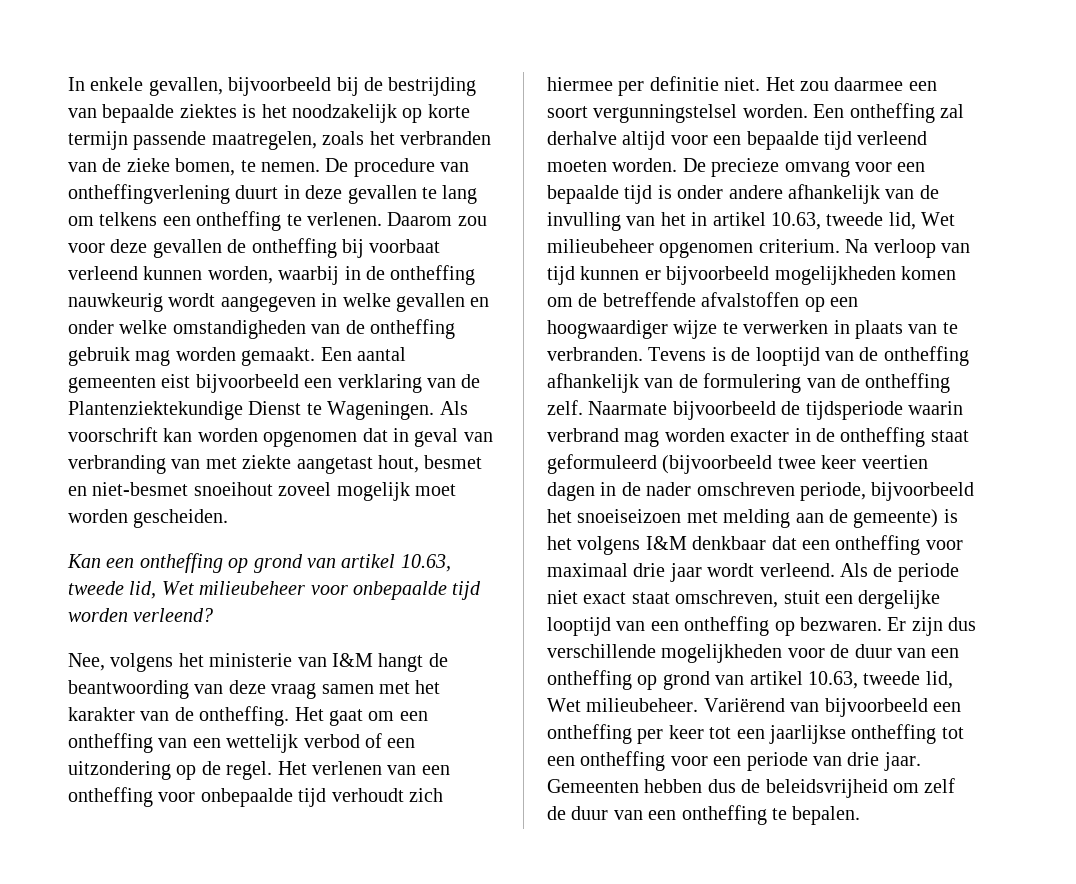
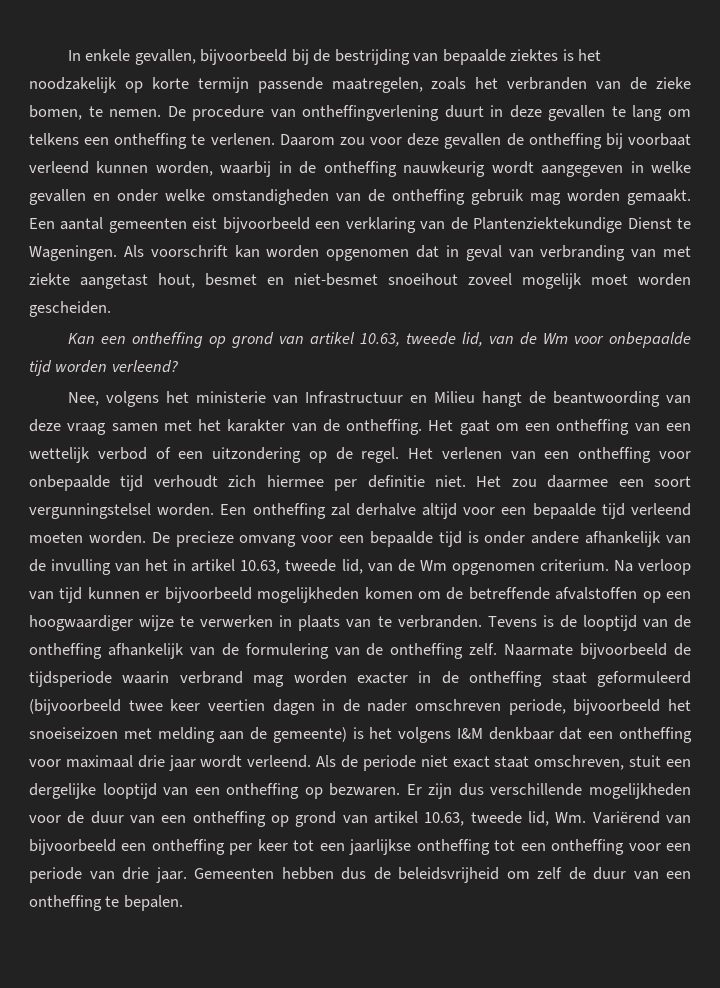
- Kan een ontheffing op grond van artikel 10.63, tweede lid, Wet milieubeheer voor onbepaalde tijd worden verleend?
+ Kan een ontheffing op grond van artikel 10.63, tweede lid, van de Wm voor onbepaalde tijd worden verleend?
- Nee, volgens het ministerie van I&M hangt de beantwoording van deze vraag samen met het karakter van de ontheffing.
+ Nee, volgens het ministerie van Infrastructuur en Milieu hangt de beantwoording van deze vraag samen met het karakter van de ontheffing.
- De precieze omvang voor een bepaalde tijd is onder andere afhankelijk van de invulling van het in artikel 10.63, tweede lid, Wet milieubeheer opgenomen criterium.
+ De precieze omvang voor een bepaalde tijd is onder andere afhankelijk van de invulling van het in artikel 10.63, tweede lid, van de Wm opgenomen criterium.
- Er zijn dus verschillende mogelijkheden voor de duur van een ontheffing op grond van artikel 10.63, tweede lid, Wet milieubeheer. Variërend van bijvoorbeeld een ontheffing per keer tot een jaarlijkse ontheffing tot een ontheffing voor een periode van drie jaar.
+ Er zijn dus verschillende mogelijkheden voor de duur van een ontheffing op grond van artikel 10.63, tweede lid, Wm. Variërend van bijvoorbeeld een ontheffing per keer tot een jaarlijkse ontheffing tot een ontheffing voor een periode van drie jaar.

